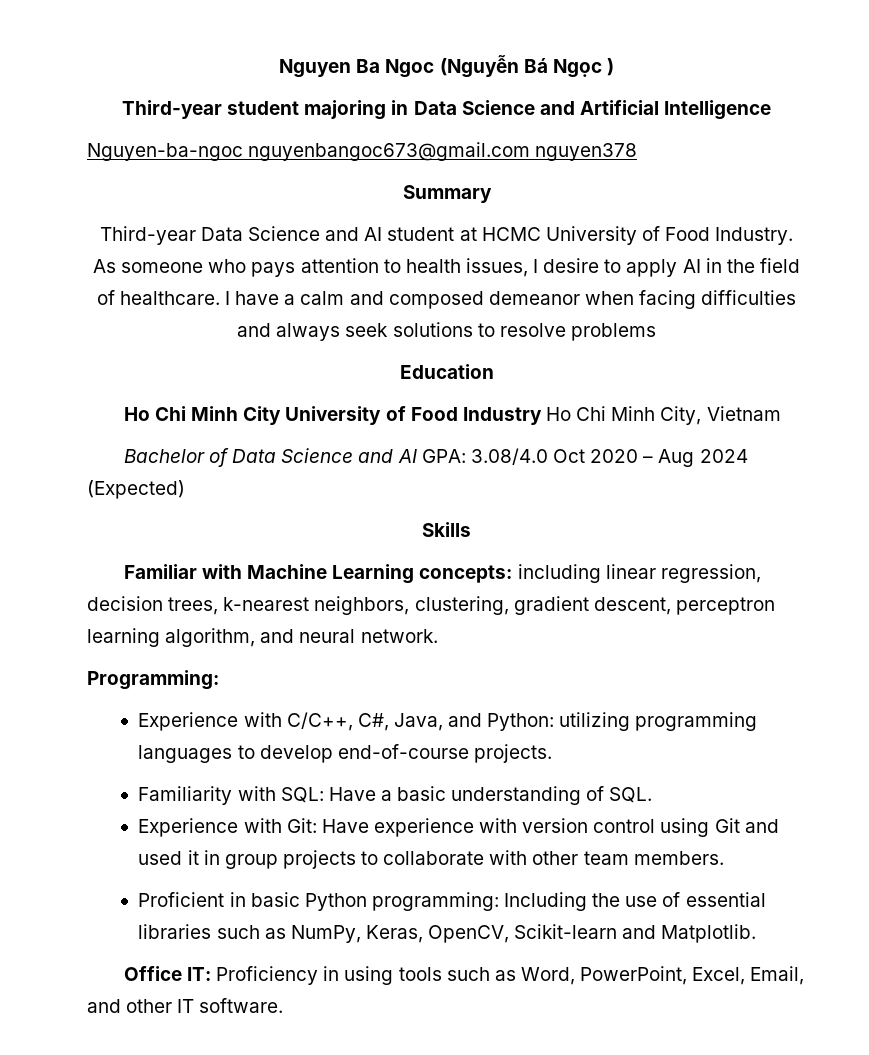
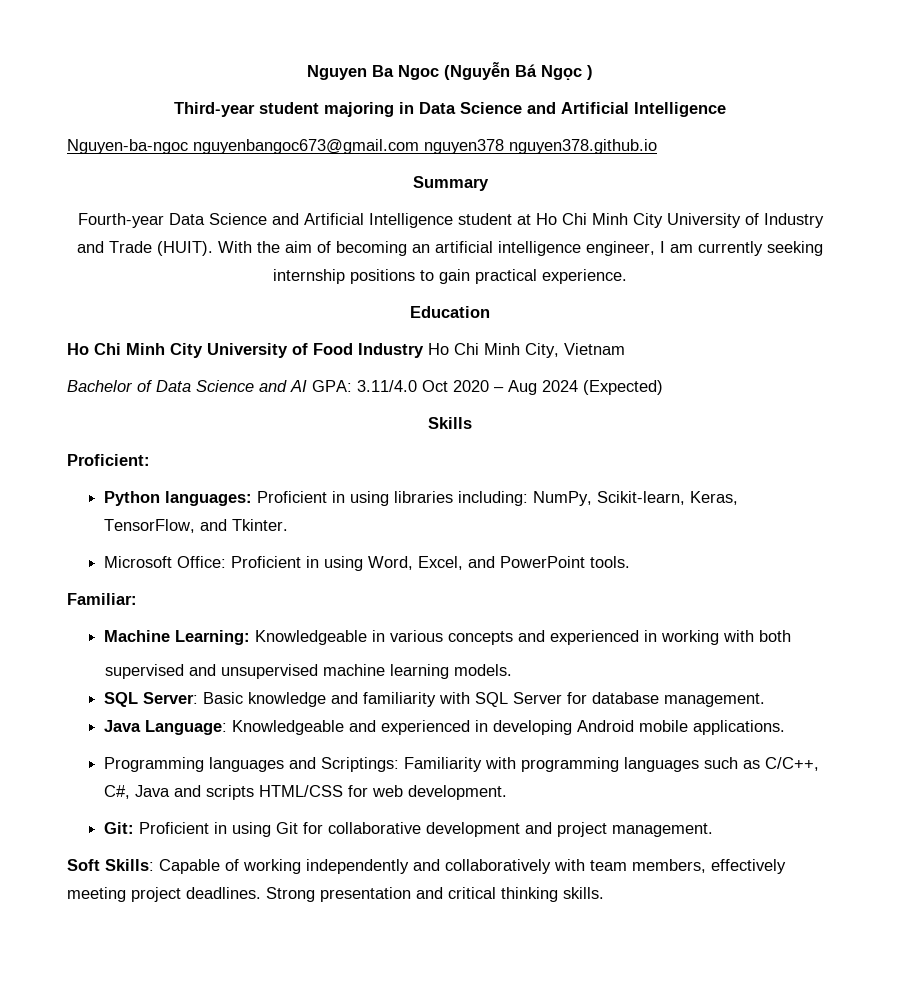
- Nguyen-ba-ngoc nguyenbangoc673@gmail.com nguyen378
+ Nguyen-ba-ngoc nguyenbangoc673@gmail.com nguyen378 nguyen378.github.io
- Third-year Data Science and AI student at HCMC University of Food Industry. As someone who pays attention to health issues, I desire to apply AI in the field of healthcare. I have a calm and composed demeanor when facing difficulties and always seek solutions to resolve problems
+ Fourth-year Data Science and Artificial Intelligence student at Ho Chi Minh City University of Industry and Trade (HUIT). With the aim of becoming an artificial intelligence engineer, I am currently seeking internship positions to gain practical experience.
- Bachelor of Data Science and AI GPA: 3.08/4.0 Oct 2020 – Aug 2024 (Expected)
+ Bachelor of Data Science and AI GPA: 3.11/4.0 Oct 2020 – Aug 2024 (Expected)
- Familiar with Machine Learning concepts: including linear regression, decision trees, k-nearest neighbors, clustering, gradient descent, perceptron learning algorithm, and neural network.
- Programming:
- Experience with C/C++, C#, Java, and Python: utilizing programming languages to develop end-of-course projects.
- Familiarity with SQL: Have a basic understanding of SQL.
- Experience with Git: Have experience with version control using Git and used it in group projects to collaborate with other team members.
- Proficient in basic Python programming: Including the use of essential libraries such as NumPy, Keras, OpenCV, Scikit-learn and Matplotlib.
- Office IT: Proficiency in using tools such as Word, PowerPoint, Excel, Email, and other IT software.
+ Proficient:
+ Python languages: Proficient in using libraries including: NumPy, Scikit-learn, Keras, TensorFlow, and Tkinter.
+ Microsoft Office: Proficient in using Word, Excel, and PowerPoint tools.
+ Familiar:
+ Machine Learning: Knowledgeable in various concepts and experienced in working with both
+ supervised and unsupervised machine learning models.
+ SQL Server: Basic knowledge and familiarity with SQL Server for database management.
+ Java Language: Knowledgeable and experienced in developing Android mobile applications.
+ Programming languages and Scriptings: Familiarity with programming languages such as C/C++, C#, Java and scripts HTML/CSS for web development.
+ Git: Proficient in using Git for collaborative development and project management.
+ Soft Skills: Capable of working independently and collaboratively with team members, effectively meeting project deadlines. Strong presentation and critical thinking skills.

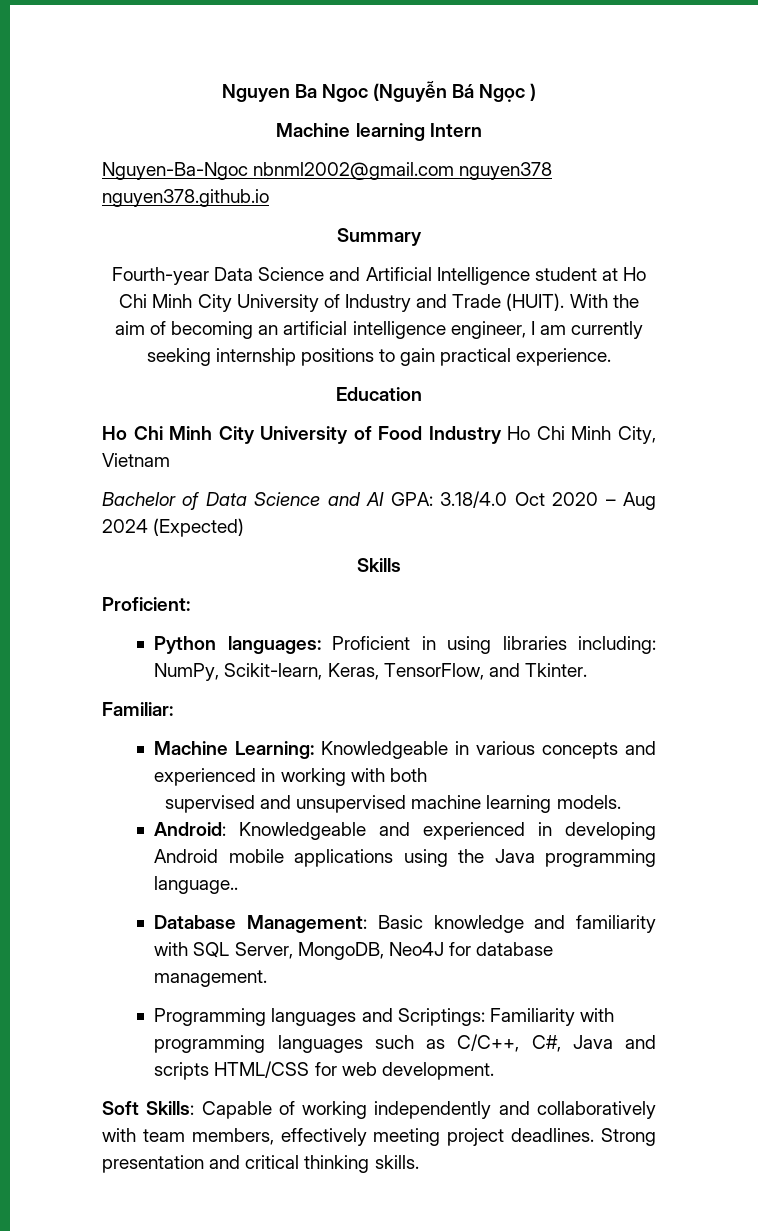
- Third-year student majoring in Data Science and Artificial Intelligence
- Nguyen-ba-ngoc nguyenbangoc673@gmail.com nguyen378 nguyen378.github.io
+ Machine learning Intern
+ Nguyen-Ba-Ngoc nbnml2002@gmail.com nguyen378 nguyen378.github.io
- Bachelor of Data Science and AI GPA: 3.11/4.0 Oct 2020 – Aug 2024 (Expected)
+ Bachelor of Data Science and AI GPA: 3.18/4.0 Oct 2020 – Aug 2024 (Expected)
- Microsoft Office: Proficient in using Word, Excel, and PowerPoint tools.
- SQL Server: Basic knowledge and familiarity with SQL Server for database management.
- Java Language: Knowledgeable and experienced in developing Android mobile applications.
+ Android: Knowledgeable and experienced in developing Android mobile applications using the Java programming language..
+ Database Management: Basic knowledge and familiarity with SQL Server, MongoDB, Neo4J for database management.
- Git: Proficient in using Git for collaborative development and project management.

